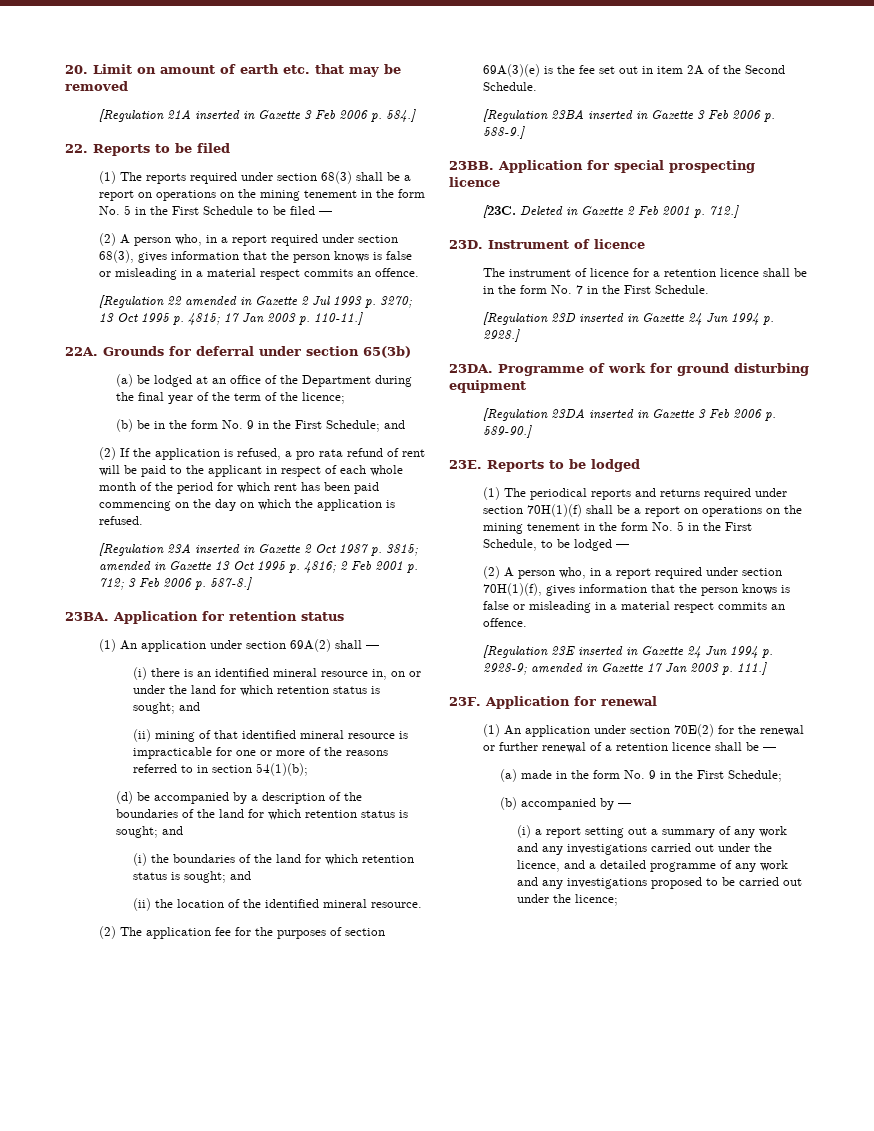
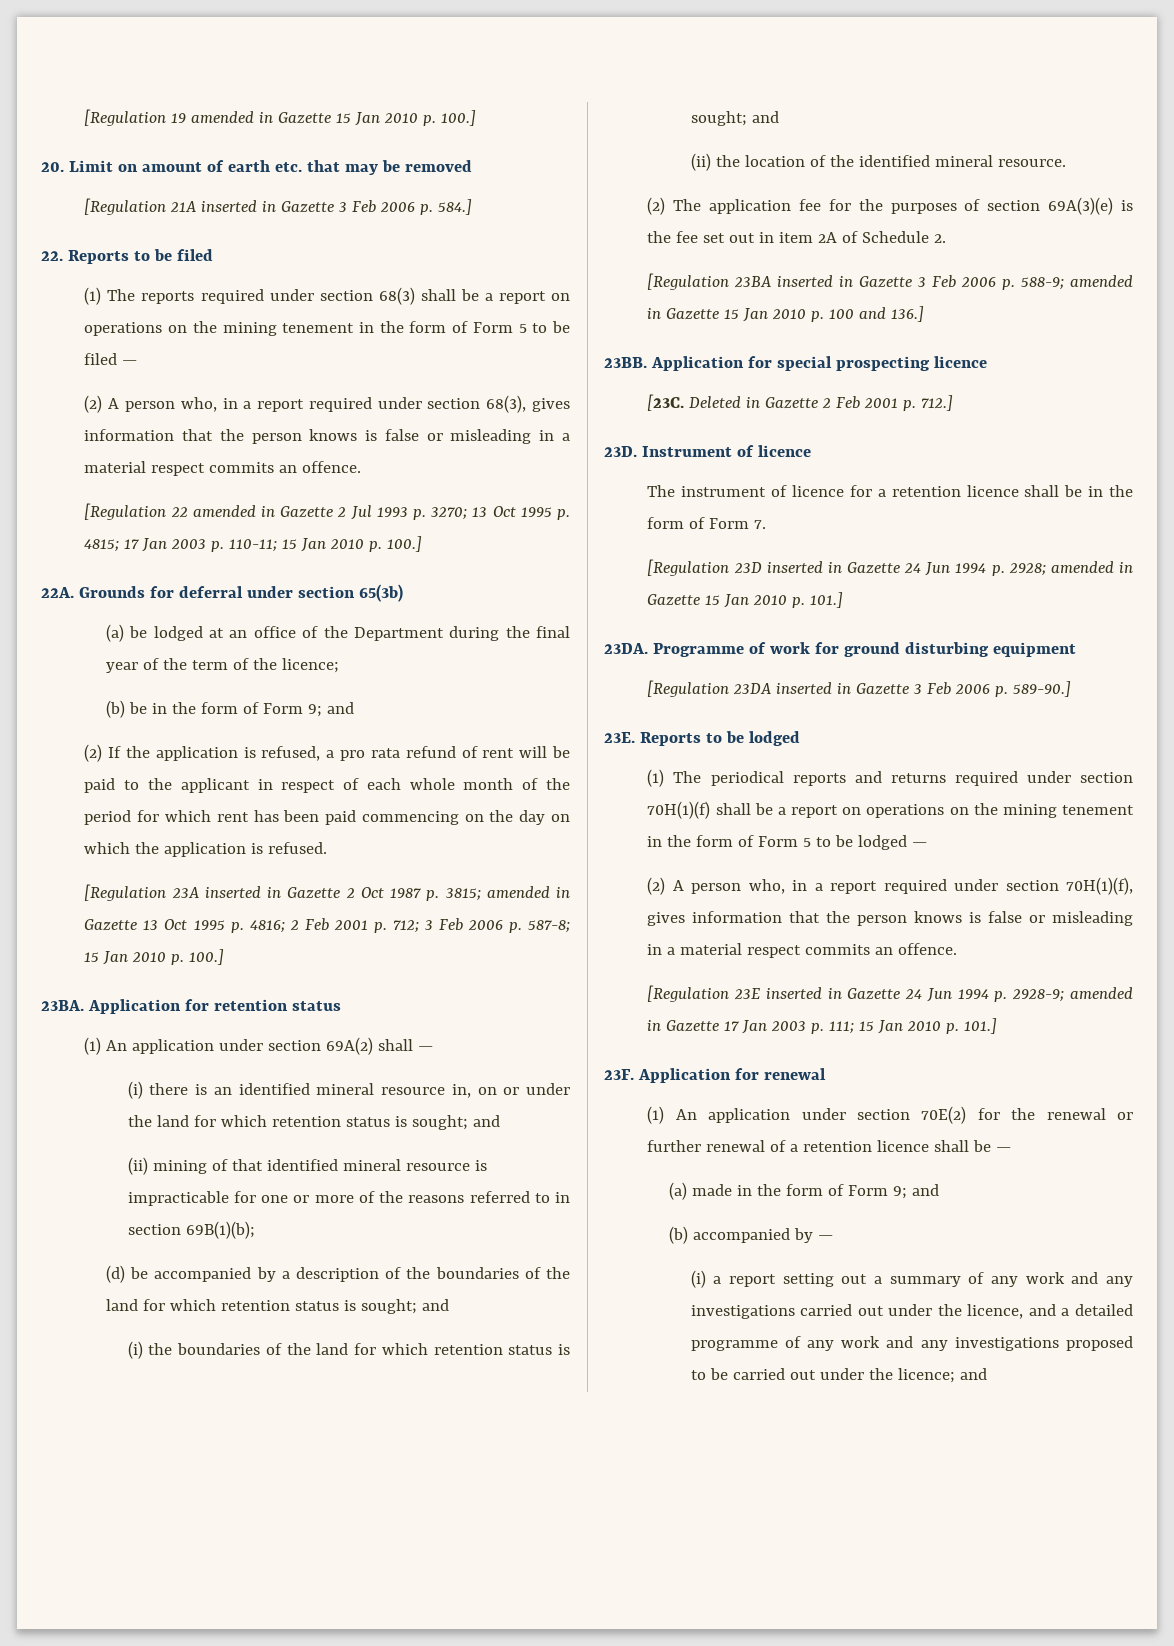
+ [Regulation 19 amended in Gazette 15 Jan 2010 p. 100.]
- (1) The reports required under section 68(3) shall be a report on operations on the mining tenement in the form No. 5 in the First Schedule to be filed —
+ (1) The reports required under section 68(3) shall be a report on operations on the mining tenement in the form of Form 5 to be filed —
- [Regulation 22 amended in Gazette 2 Jul 1993 p. 3270; 13 Oct 1995 p. 4815; 17 Jan 2003 p. 110-11.]
+ [Regulation 22 amended in Gazette 2 Jul 1993 p. 3270; 13 Oct 1995 p. 4815; 17 Jan 2003 p. 110-11; 15 Jan 2010 p. 100.]
- (b) be in the form No. 9 in the First Schedule; and
+ (b) be in the form of Form 9; and
- [Regulation 23A inserted in Gazette 2 Oct 1987 p. 3815; amended in Gazette 13 Oct 1995 p. 4816; 2 Feb 2001 p. 712; 3 Feb 2006 p. 587-8.]
+ [Regulation 23A inserted in Gazette 2 Oct 1987 p. 3815; amended in Gazette 13 Oct 1995 p. 4816; 2 Feb 2001 p. 712; 3 Feb 2006 p. 587-8; 15 Jan 2010 p. 100.]
- (ii) mining of that identified mineral resource is impracticable for one or more of the reasons referred to in section 54(1)(b);
+ (ii) mining of that identified mineral resource is impracticable for one or more of the reasons referred to in section 69B(1)(b);
- (2) The application fee for the purposes of section 69A(3)(e) is the fee set out in item 2A of the Second Schedule.
+ (2) The application fee for the purposes of section 69A(3)(e) is the fee set out in item 2A of Schedule 2.
- [Regulation 23BA inserted in Gazette 3 Feb 2006 p. 588-9.]
+ [Regulation 23BA inserted in Gazette 3 Feb 2006 p. 588-9; amended in Gazette 15 Jan 2010 p. 100 and 136.]
- The instrument of licence for a retention licence shall be in the form No. 7 in the First Schedule.
+ The instrument of licence for a retention licence shall be in the form of Form 7.
- [Regulation 23D inserted in Gazette 24 Jun 1994 p. 2928.]
+ [Regulation 23D inserted in Gazette 24 Jun 1994 p. 2928; amended in Gazette 15 Jan 2010 p. 101.]
- (1) The periodical reports and returns required under section 70H(1)(f) shall be a report on operations on the mining tenement in the form No. 5 in the First Schedule, to be lodged —
+ (1) The periodical reports and returns required under section 70H(1)(f) shall be a report on operations on the mining tenement in the form of Form 5 to be lodged —
- [Regulation 23E inserted in Gazette 24 Jun 1994 p. 2928-9; amended in Gazette 17 Jan 2003 p. 111.]
+ [Regulation 23E inserted in Gazette 24 Jun 1994 p. 2928-9; amended in Gazette 17 Jan 2003 p. 111; 15 Jan 2010 p. 101.]
- (a) made in the form No. 9 in the First Schedule;
+ (a) made in the form of Form 9; and
- (i) a report setting out a summary of any work and any investigations carried out under the licence, and a detailed programme of any work and any investigations proposed to be carried out under the licence;
+ (i) a report setting out a summary of any work and any investigations carried out under the licence, and a detailed programme of any work and any investigations proposed to be carried out under the licence; and

